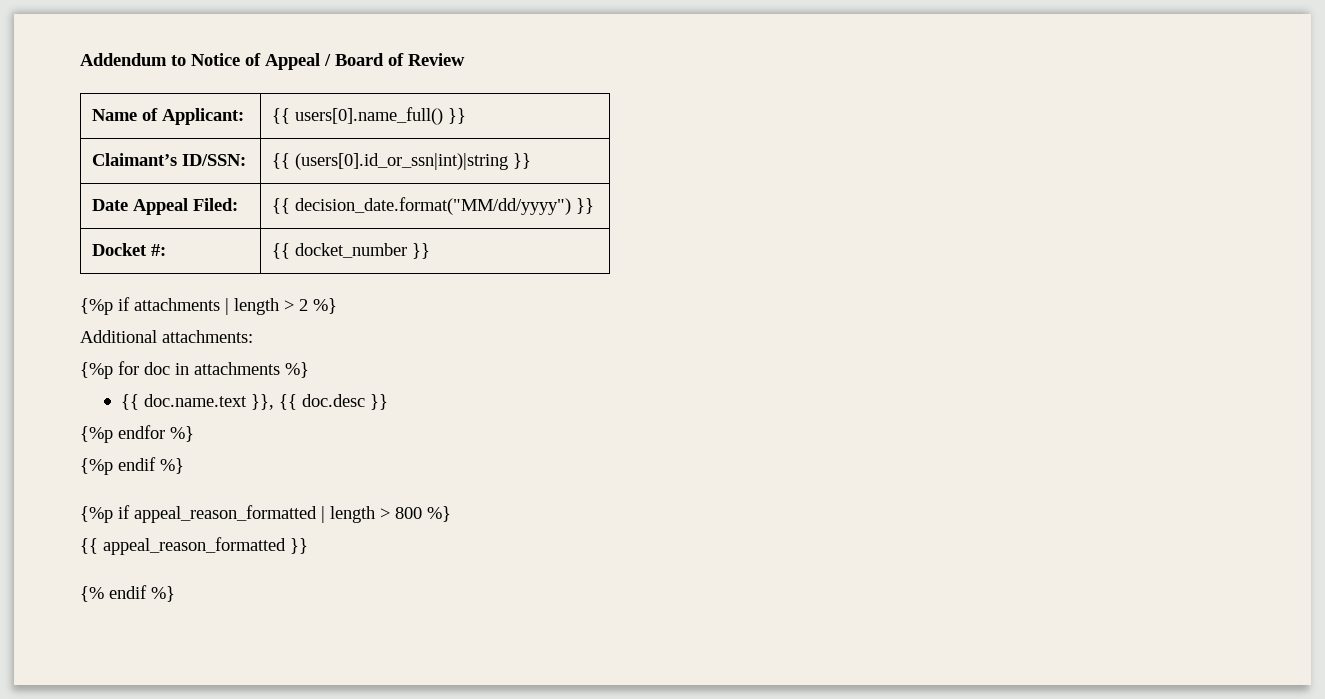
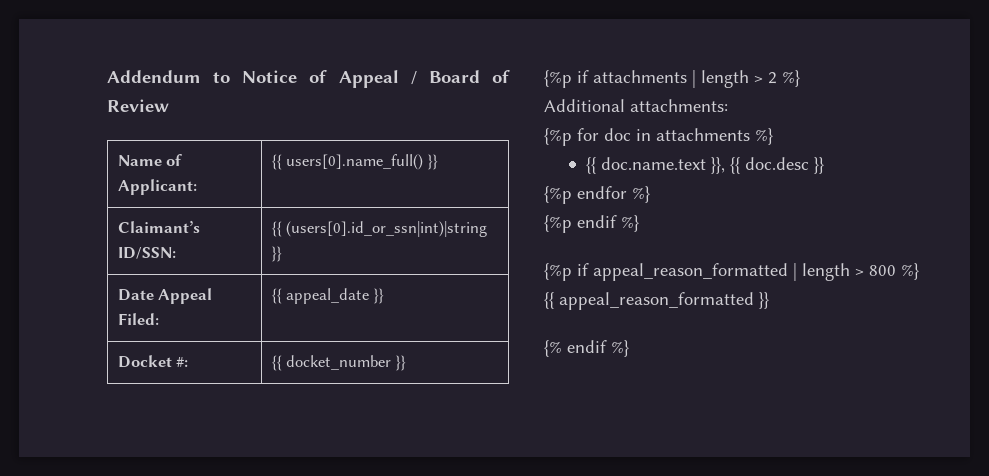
- Date Appeal Filed: | {{ decision_date.format("MM/dd/yyyy") }}
+ Date Appeal Filed: | {{ appeal_date }}

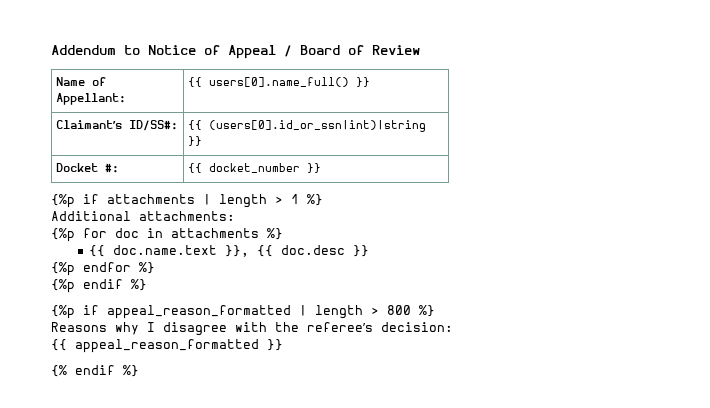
- Name of Applicant: | {{ users[0].name_full() }}
+ Name of Appellant: | {{ users[0].name_full() }}
- Claimant’s ID/SSN: | {{ (users[0].id_or_ssn|int)|string }}
+ Claimant’s ID/SS#: | {{ (users[0].id_or_ssn|int)|string }}
- Date Appeal Filed: | {{ appeal_date }}
- {%p if attachments | length > 2 %}
+ {%p if attachments | length > 1 %}
+ Reasons why I disagree with the referee’s decision:

